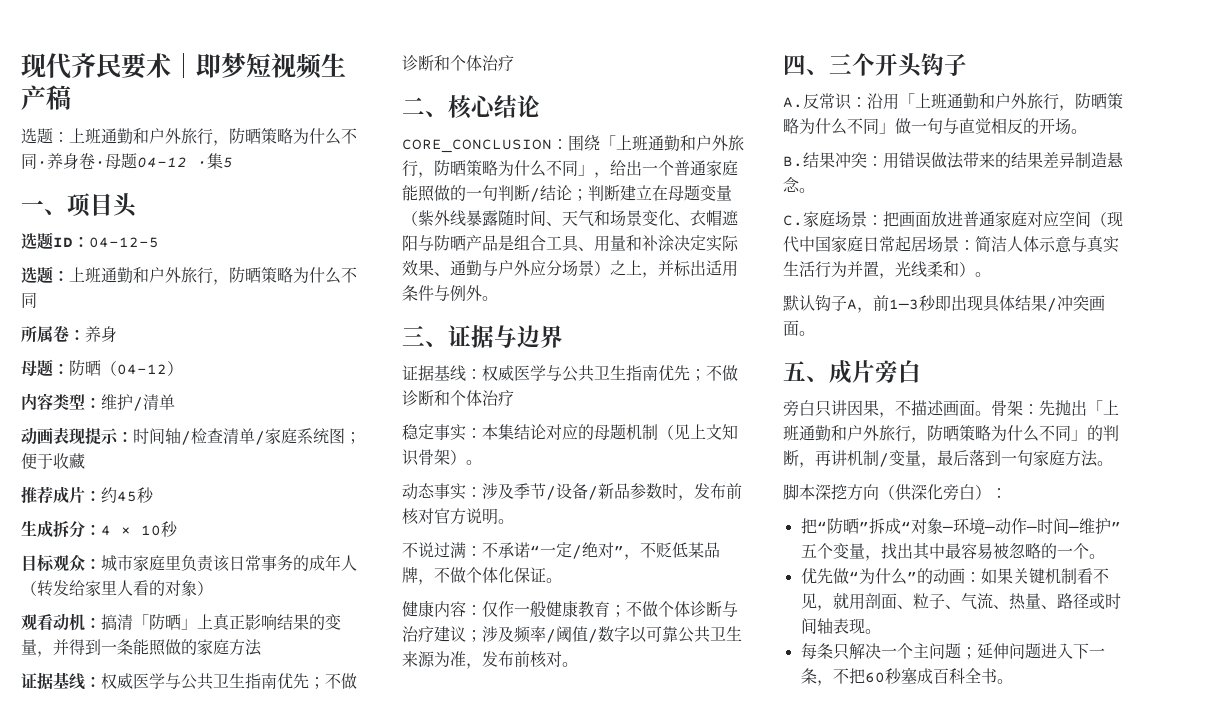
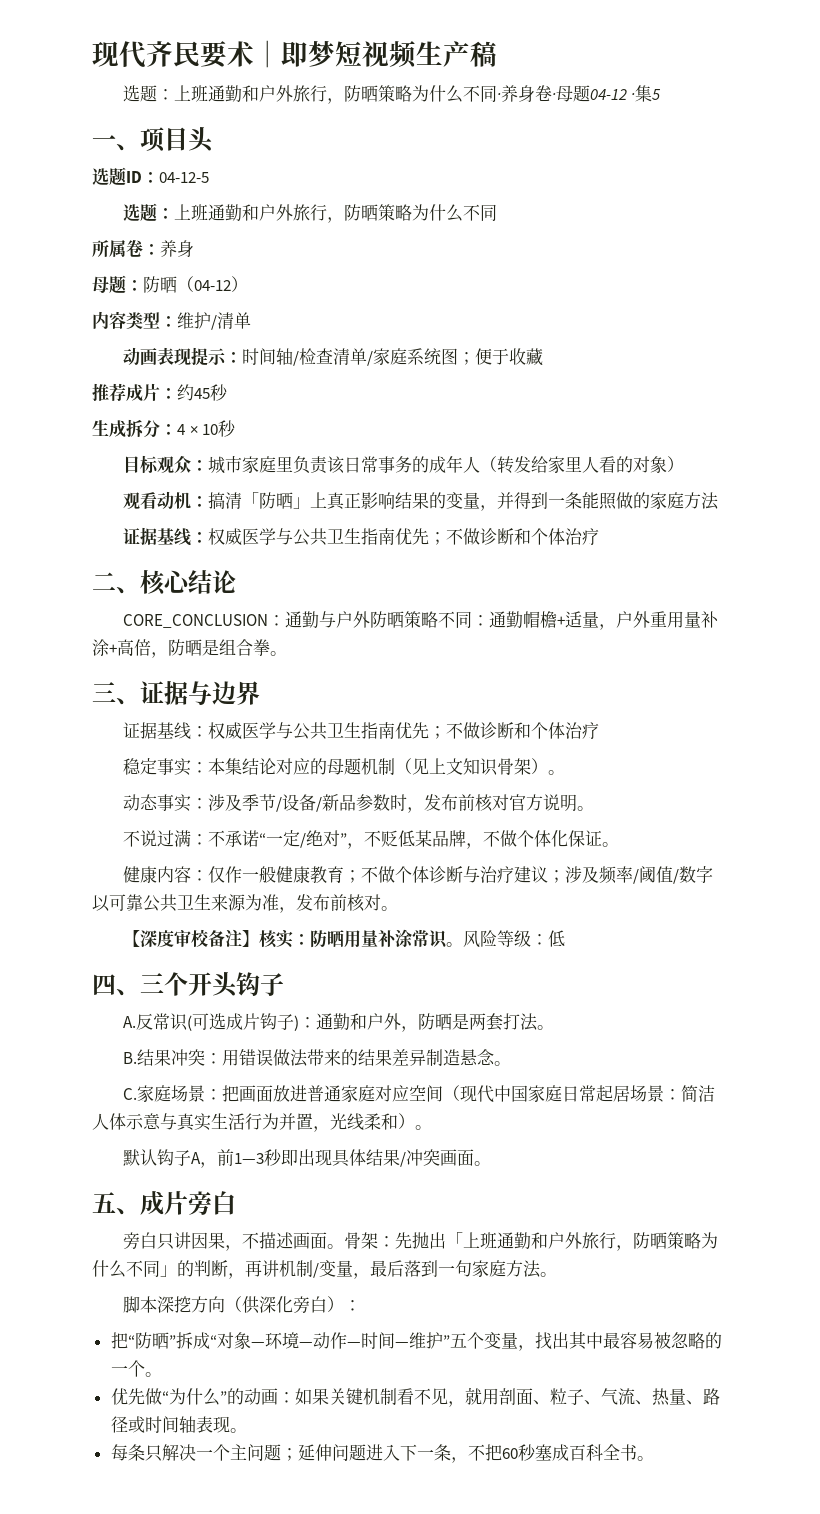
- CORE_CONCLUSION：围绕「上班通勤和户外旅行，防晒策略为什么不同」，给出一个普通家庭能照做的一句判断/结论；判断建立在母题变量（紫外线暴露随时间、天气和场景变化、衣帽遮阳与防晒产品是组合工具、用量和补涂决定实际效果、通勤与户外应分场景）之上，并标出适用条件与例外。
+ CORE_CONCLUSION：通勤与户外防晒策略不同：通勤帽檐+适量，户外重用量补涂+高倍，防晒是组合拳。
+ 【深度审校备注】核实：防晒用量补涂常识。风险等级：低
- A.反常识：沿用「上班通勤和户外旅行，防晒策略为什么不同」做一句与直觉相反的开场。
+ A.反常识(可选成片钩子)：通勤和户外，防晒是两套打法。

